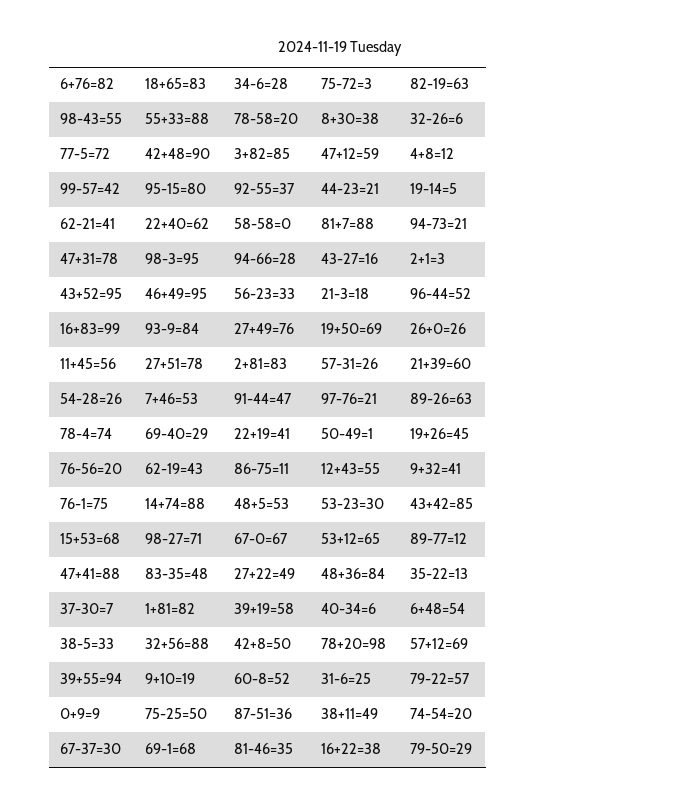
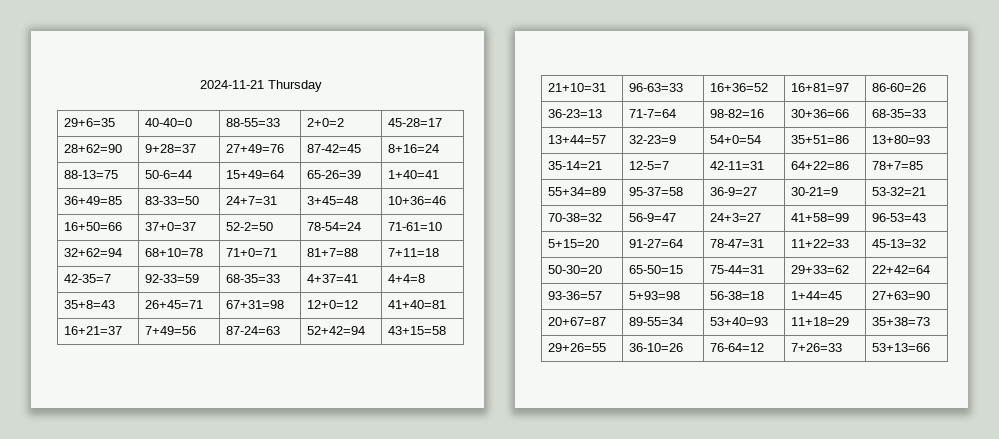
- 2024-11-19 Tuesday
- 6+76=82 | 18+65=83 | 34-6=28 | 75-72=3 | 82-19=63
- 98-43=55 | 55+33=88 | 78-58=20 | 8+30=38 | 32-26=6
- 77-5=72 | 42+48=90 | 3+82=85 | 47+12=59 | 4+8=12
- 99-57=42 | 95-15=80 | 92-55=37 | 44-23=21 | 19-14=5
- 62-21=41 | 22+40=62 | 58-58=0 | 81+7=88 | 94-73=21
- 47+31=78 | 98-3=95 | 94-66=28 | 43-27=16 | 2+1=3
- 43+52=95 | 46+49=95 | 56-23=33 | 21-3=18 | 96-44=52
- 16+83=99 | 93-9=84 | 27+49=76 | 19+50=69 | 26+0=26
- 11+45=56 | 27+51=78 | 2+81=83 | 57-31=26 | 21+39=60
- 54-28=26 | 7+46=53 | 91-44=47 | 97-76=21 | 89-26=63
- 78-4=74 | 69-40=29 | 22+19=41 | 50-49=1 | 19+26=45
- 76-56=20 | 62-19=43 | 86-75=11 | 12+43=55 | 9+32=41
- 76-1=75 | 14+74=88 | 48+5=53 | 53-23=30 | 43+42=85
- 15+53=68 | 98-27=71 | 67-0=67 | 53+12=65 | 89-77=12
- 47+41=88 | 83-35=48 | 27+22=49 | 48+36=84 | 35-22=13
- 37-30=7 | 1+81=82 | 39+19=58 | 40-34=6 | 6+48=54
- 38-5=33 | 32+56=88 | 42+8=50 | 78+20=98 | 57+12=69
- 39+55=94 | 9+10=19 | 60-8=52 | 31-6=25 | 79-22=57
- 0+9=9 | 75-25=50 | 87-51=36 | 38+11=49 | 74-54=20
- 67-37=30 | 69-1=68 | 81-46=35 | 16+22=38 | 79-50=29
+ 2024-11-21 Thursday
+ 29+6=35 | 40-40=0 | 88-55=33 | 2+0=2 | 45-28=17
+ 28+62=90 | 9+28=37 | 27+49=76 | 87-42=45 | 8+16=24
+ 88-13=75 | 50-6=44 | 15+49=64 | 65-26=39 | 1+40=41
+ 36+49=85 | 83-33=50 | 24+7=31 | 3+45=48 | 10+36=46
+ 16+50=66 | 37+0=37 | 52-2=50 | 78-54=24 | 71-61=10
+ 32+62=94 | 68+10=78 | 71+0=71 | 81+7=88 | 7+11=18
+ 42-35=7 | 92-33=59 | 68-35=33 | 4+37=41 | 4+4=8
+ 35+8=43 | 26+45=71 | 67+31=98 | 12+0=12 | 41+40=81
+ 16+21=37 | 7+49=56 | 87-24=63 | 52+42=94 | 43+15=58
+ 21+10=31 | 96-63=33 | 16+36=52 | 16+81=97 | 86-60=26
+ 36-23=13 | 71-7=64 | 98-82=16 | 30+36=66 | 68-35=33
+ 13+44=57 | 32-23=9 | 54+0=54 | 35+51=86 | 13+80=93
+ 35-14=21 | 12-5=7 | 42-11=31 | 64+22=86 | 78+7=85
+ 55+34=89 | 95-37=58 | 36-9=27 | 30-21=9 | 53-32=21
+ 70-38=32 | 56-9=47 | 24+3=27 | 41+58=99 | 96-53=43
+ 5+15=20 | 91-27=64 | 78-47=31 | 11+22=33 | 45-13=32
+ 50-30=20 | 65-50=15 | 75-44=31 | 29+33=62 | 22+42=64
+ 93-36=57 | 5+93=98 | 56-38=18 | 1+44=45 | 27+63=90
+ 20+67=87 | 89-55=34 | 53+40=93 | 11+18=29 | 35+38=73
+ 29+26=55 | 36-10=26 | 76-64=12 | 7+26=33 | 53+13=66

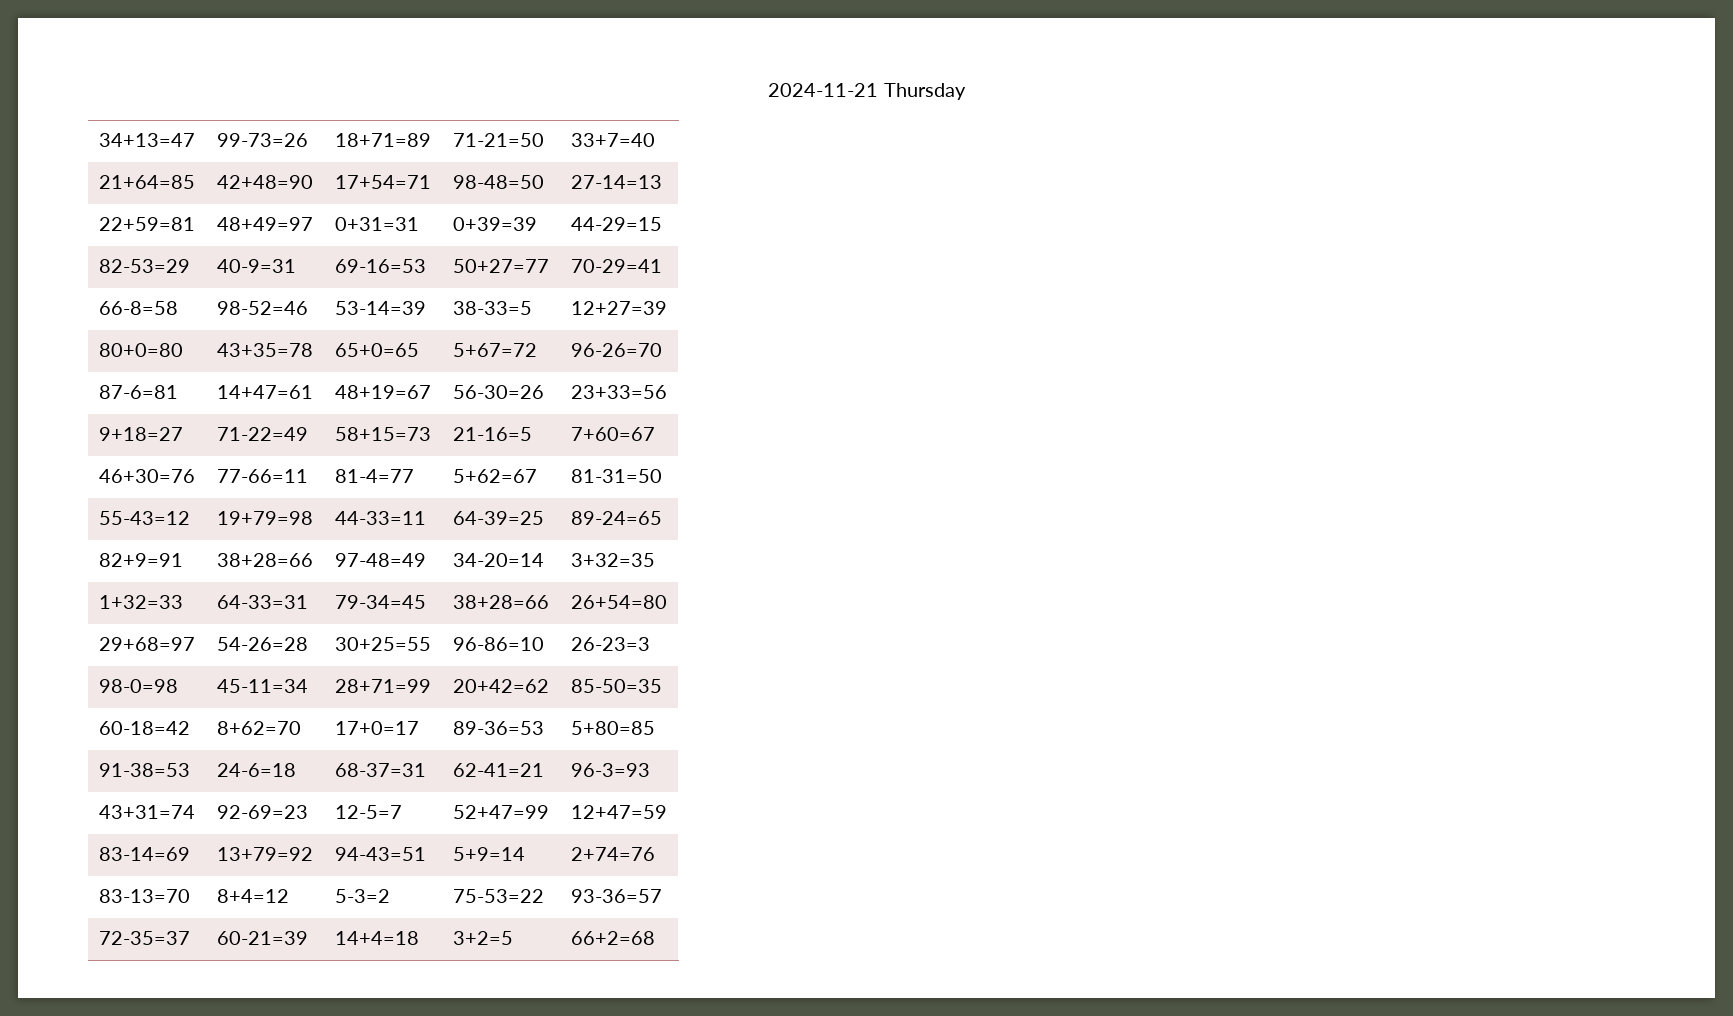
- 29+6=35 | 40-40=0 | 88-55=33 | 2+0=2 | 45-28=17
- 28+62=90 | 9+28=37 | 27+49=76 | 87-42=45 | 8+16=24
- 88-13=75 | 50-6=44 | 15+49=64 | 65-26=39 | 1+40=41
- 36+49=85 | 83-33=50 | 24+7=31 | 3+45=48 | 10+36=46
- 16+50=66 | 37+0=37 | 52-2=50 | 78-54=24 | 71-61=10
- 32+62=94 | 68+10=78 | 71+0=71 | 81+7=88 | 7+11=18
- 42-35=7 | 92-33=59 | 68-35=33 | 4+37=41 | 4+4=8
- 35+8=43 | 26+45=71 | 67+31=98 | 12+0=12 | 41+40=81
- 16+21=37 | 7+49=56 | 87-24=63 | 52+42=94 | 43+15=58
- 21+10=31 | 96-63=33 | 16+36=52 | 16+81=97 | 86-60=26
- 36-23=13 | 71-7=64 | 98-82=16 | 30+36=66 | 68-35=33
- 13+44=57 | 32-23=9 | 54+0=54 | 35+51=86 | 13+80=93
- 35-14=21 | 12-5=7 | 42-11=31 | 64+22=86 | 78+7=85
- 55+34=89 | 95-37=58 | 36-9=27 | 30-21=9 | 53-32=21
- 70-38=32 | 56-9=47 | 24+3=27 | 41+58=99 | 96-53=43
- 5+15=20 | 91-27=64 | 78-47=31 | 11+22=33 | 45-13=32
- 50-30=20 | 65-50=15 | 75-44=31 | 29+33=62 | 22+42=64
- 93-36=57 | 5+93=98 | 56-38=18 | 1+44=45 | 27+63=90
- 20+67=87 | 89-55=34 | 53+40=93 | 11+18=29 | 35+38=73
- 29+26=55 | 36-10=26 | 76-64=12 | 7+26=33 | 53+13=66
+ 34+13=47 | 99-73=26 | 18+71=89 | 71-21=50 | 33+7=40
+ 21+64=85 | 42+48=90 | 17+54=71 | 98-48=50 | 27-14=13
+ 22+59=81 | 48+49=97 | 0+31=31 | 0+39=39 | 44-29=15
+ 82-53=29 | 40-9=31 | 69-16=53 | 50+27=77 | 70-29=41
+ 66-8=58 | 98-52=46 | 53-14=39 | 38-33=5 | 12+27=39
+ 80+0=80 | 43+35=78 | 65+0=65 | 5+67=72 | 96-26=70
+ 87-6=81 | 14+47=61 | 48+19=67 | 56-30=26 | 23+33=56
+ 9+18=27 | 71-22=49 | 58+15=73 | 21-16=5 | 7+60=67
+ 46+30=76 | 77-66=11 | 81-4=77 | 5+62=67 | 81-31=50
+ 55-43=12 | 19+79=98 | 44-33=11 | 64-39=25 | 89-24=65
+ 82+9=91 | 38+28=66 | 97-48=49 | 34-20=14 | 3+32=35
+ 1+32=33 | 64-33=31 | 79-34=45 | 38+28=66 | 26+54=80
+ 29+68=97 | 54-26=28 | 30+25=55 | 96-86=10 | 26-23=3
+ 98-0=98 | 45-11=34 | 28+71=99 | 20+42=62 | 85-50=35
+ 60-18=42 | 8+62=70 | 17+0=17 | 89-36=53 | 5+80=85
+ 91-38=53 | 24-6=18 | 68-37=31 | 62-41=21 | 96-3=93
+ 43+31=74 | 92-69=23 | 12-5=7 | 52+47=99 | 12+47=59
+ 83-14=69 | 13+79=92 | 94-43=51 | 5+9=14 | 2+74=76
+ 83-13=70 | 8+4=12 | 5-3=2 | 75-53=22 | 93-36=57
+ 72-35=37 | 60-21=39 | 14+4=18 | 3+2=5 | 66+2=68

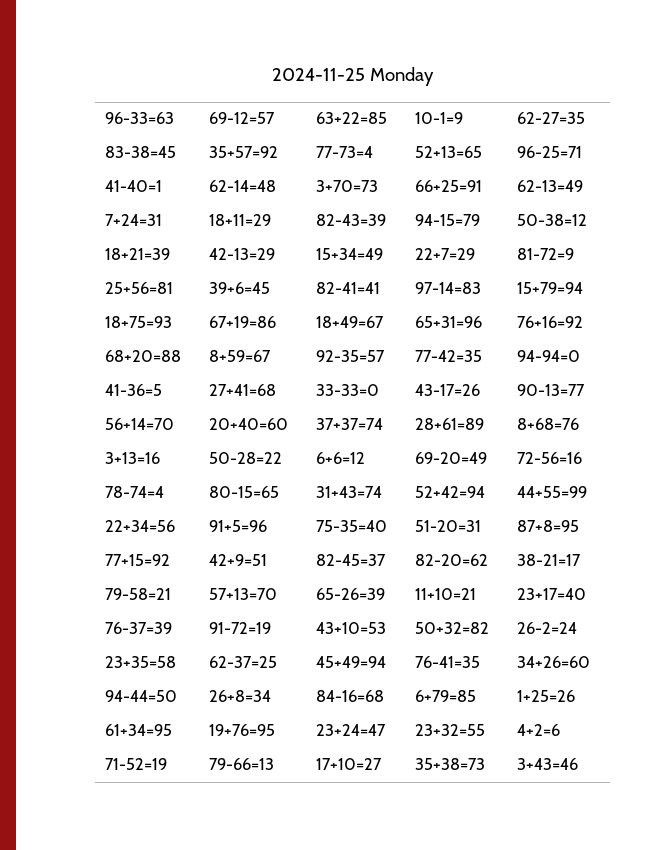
- 2024-11-21 Thursday
- 34+13=47 | 99-73=26 | 18+71=89 | 71-21=50 | 33+7=40
- 21+64=85 | 42+48=90 | 17+54=71 | 98-48=50 | 27-14=13
- 22+59=81 | 48+49=97 | 0+31=31 | 0+39=39 | 44-29=15
- 82-53=29 | 40-9=31 | 69-16=53 | 50+27=77 | 70-29=41
- 66-8=58 | 98-52=46 | 53-14=39 | 38-33=5 | 12+27=39
- 80+0=80 | 43+35=78 | 65+0=65 | 5+67=72 | 96-26=70
- 87-6=81 | 14+47=61 | 48+19=67 | 56-30=26 | 23+33=56
- 9+18=27 | 71-22=49 | 58+15=73 | 21-16=5 | 7+60=67
- 46+30=76 | 77-66=11 | 81-4=77 | 5+62=67 | 81-31=50
- 55-43=12 | 19+79=98 | 44-33=11 | 64-39=25 | 89-24=65
- 82+9=91 | 38+28=66 | 97-48=49 | 34-20=14 | 3+32=35
- 1+32=33 | 64-33=31 | 79-34=45 | 38+28=66 | 26+54=80
- 29+68=97 | 54-26=28 | 30+25=55 | 96-86=10 | 26-23=3
- 98-0=98 | 45-11=34 | 28+71=99 | 20+42=62 | 85-50=35
- 60-18=42 | 8+62=70 | 17+0=17 | 89-36=53 | 5+80=85
- 91-38=53 | 24-6=18 | 68-37=31 | 62-41=21 | 96-3=93
- 43+31=74 | 92-69=23 | 12-5=7 | 52+47=99 | 12+47=59
- 83-14=69 | 13+79=92 | 94-43=51 | 5+9=14 | 2+74=76
- 83-13=70 | 8+4=12 | 5-3=2 | 75-53=22 | 93-36=57
- 72-35=37 | 60-21=39 | 14+4=18 | 3+2=5 | 66+2=68
+ 2024-11-25 Monday
+ 96-33=63 | 69-12=57 | 63+22=85 | 10-1=9 | 62-27=35
+ 83-38=45 | 35+57=92 | 77-73=4 | 52+13=65 | 96-25=71
+ 41-40=1 | 62-14=48 | 3+70=73 | 66+25=91 | 62-13=49
+ 7+24=31 | 18+11=29 | 82-43=39 | 94-15=79 | 50-38=12
+ 18+21=39 | 42-13=29 | 15+34=49 | 22+7=29 | 81-72=9
+ 25+56=81 | 39+6=45 | 82-41=41 | 97-14=83 | 15+79=94
+ 18+75=93 | 67+19=86 | 18+49=67 | 65+31=96 | 76+16=92
+ 68+20=88 | 8+59=67 | 92-35=57 | 77-42=35 | 94-94=0
+ 41-36=5 | 27+41=68 | 33-33=0 | 43-17=26 | 90-13=77
+ 56+14=70 | 20+40=60 | 37+37=74 | 28+61=89 | 8+68=76
+ 3+13=16 | 50-28=22 | 6+6=12 | 69-20=49 | 72-56=16
+ 78-74=4 | 80-15=65 | 31+43=74 | 52+42=94 | 44+55=99
+ 22+34=56 | 91+5=96 | 75-35=40 | 51-20=31 | 87+8=95
+ 77+15=92 | 42+9=51 | 82-45=37 | 82-20=62 | 38-21=17
+ 79-58=21 | 57+13=70 | 65-26=39 | 11+10=21 | 23+17=40
+ 76-37=39 | 91-72=19 | 43+10=53 | 50+32=82 | 26-2=24
+ 23+35=58 | 62-37=25 | 45+49=94 | 76-41=35 | 34+26=60
+ 94-44=50 | 26+8=34 | 84-16=68 | 6+79=85 | 1+25=26
+ 61+34=95 | 19+76=95 | 23+24=47 | 23+32=55 | 4+2=6
+ 71-52=19 | 79-66=13 | 17+10=27 | 35+38=73 | 3+43=46

